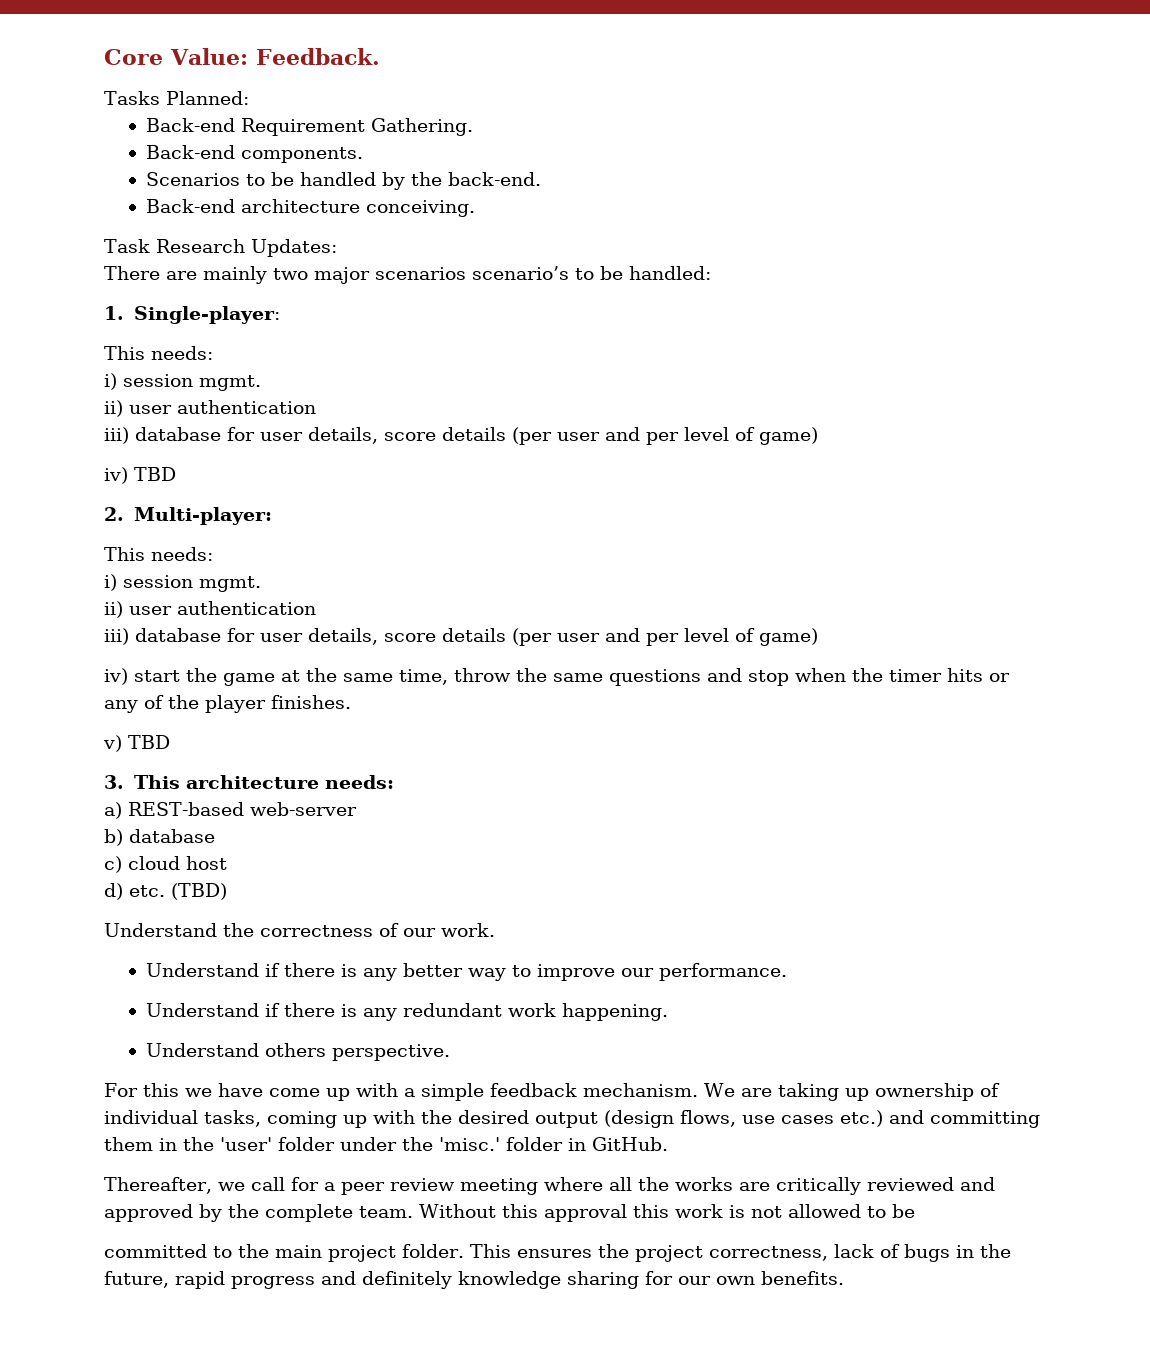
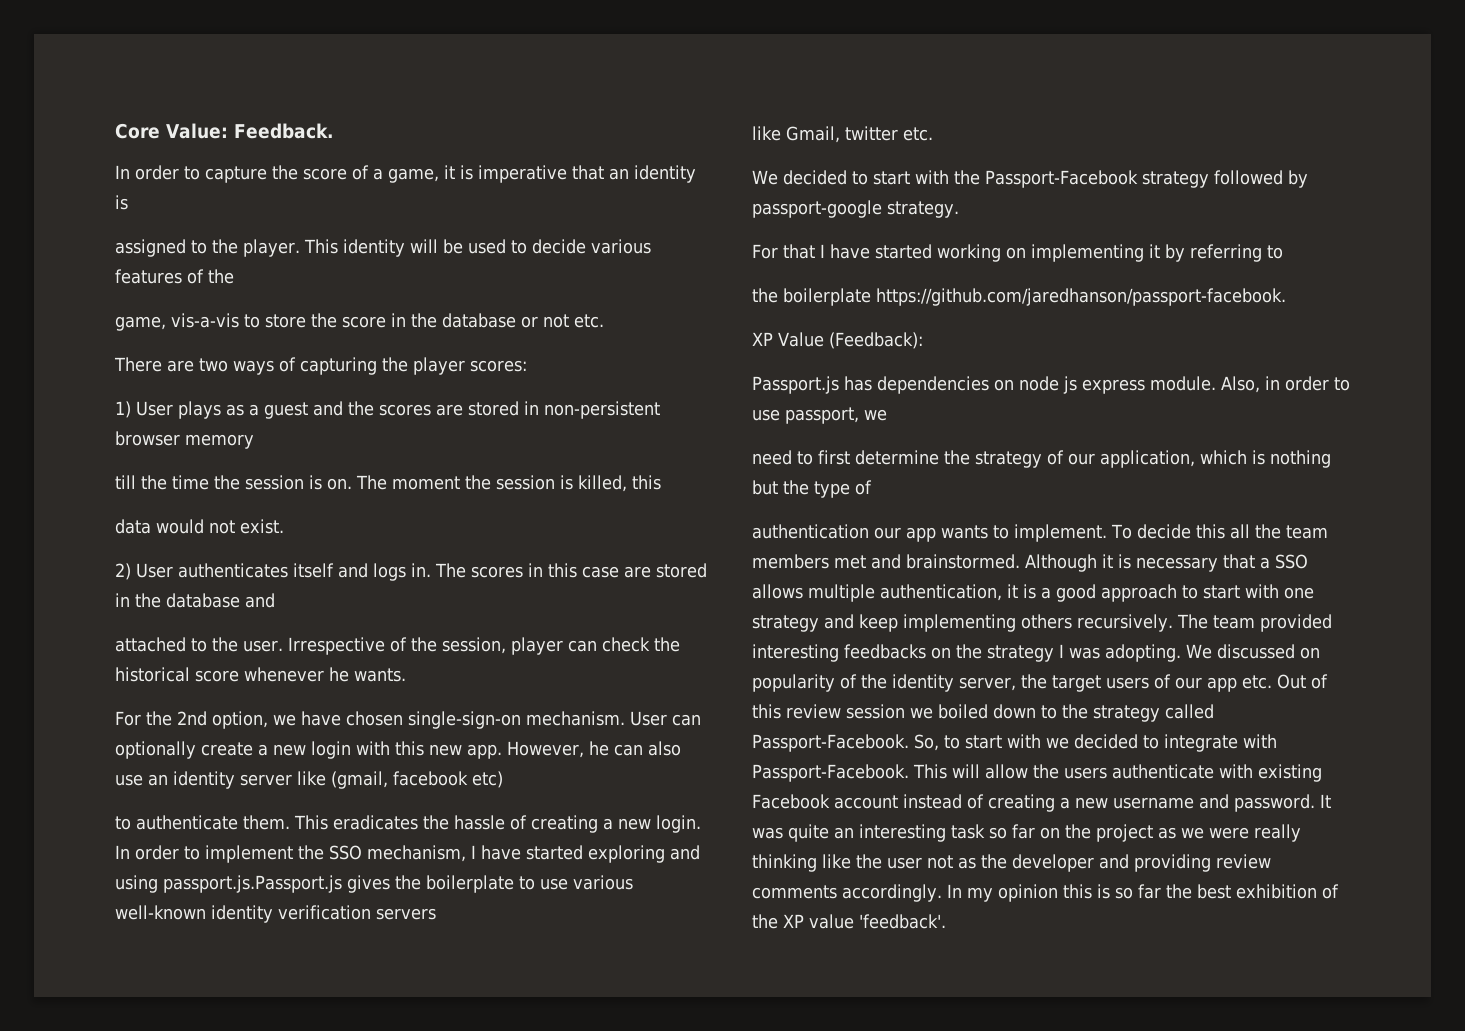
- Tasks Planned:
- Back-end Requirement Gathering.
- Back-end components.
- Scenarios to be handled by the back-end.
- Back-end architecture conceiving.
- Task Research Updates:
- There are mainly two major scenarios scenario’s to be handled:
- 1. Single-player:
- This needs:
- i) session mgmt.
- ii) user authentication
- iii) database for user details, score details (per user and per level of game)
- iv) TBD
- 2. Multi-player:
- This needs:
- i) session mgmt.
- ii) user authentication
- iii) database for user details, score details (per user and per level of game)
- iv) start the game at the same time, throw the same questions and stop when the timer hits or any of the player finishes.
- v) TBD
- 3. This architecture needs:
- a) REST-based web-server
- b) database
- c) cloud host
- d) etc. (TBD)
- Understand the correctness of our work.
- Understand if there is any better way to improve our performance.
- Understand if there is any redundant work happening.
- Understand others perspective.
- For this we have come up with a simple feedback mechanism. We are taking up ownership of individual tasks, coming up with the desired output (design flows, use cases etc.) and committing them in the 'user' folder under the 'misc.' folder in GitHub.
- Thereafter, we call for a peer review meeting where all the works are critically reviewed and approved by the complete team. Without this approval this work is not allowed to be
- committed to the main project folder. This ensures the project correctness, lack of bugs in the future, rapid progress and definitely knowledge sharing for our own benefits.
+ In order to capture the score of a game, it is imperative that an identity is
+ assigned to the player. This identity will be used to decide various features of the
+ game, vis-a-vis to store the score in the database or not etc.
+ There are two ways of capturing the player scores:
+ 1) User plays as a guest and the scores are stored in non-persistent browser memory
+ till the time the session is on. The moment the session is killed, this
+ data would not exist.
+ 2) User authenticates itself and logs in. The scores in this case are stored in the database and
+ attached to the user. Irrespective of the session, player can check the historical score whenever he wants.
+ For the 2nd option, we have chosen single-sign-on mechanism. User can optionally create a new login with this new app. However, he can also use an identity server like (gmail, facebook etc)
+ to authenticate them. This eradicates the hassle of creating a new login. In order to implement the SSO mechanism, I have started exploring and using passport.js.Passport.js gives the boilerplate to use various well-known identity verification servers
+ like Gmail, twitter etc.
+ We decided to start with the Passport-Facebook strategy followed by passport-google strategy.
+ For that I have started working on implementing it by referring to
+ the boilerplate https://github.com/jaredhanson/passport-facebook.
+ XP Value (Feedback):
+ Passport.js has dependencies on node js express module. Also, in order to use passport, we
+ need to first determine the strategy of our application, which is nothing but the type of
+ authentication our app wants to implement. To decide this all the team members met and brainstormed. Although it is necessary that a SSO allows multiple authentication, it is a good approach to start with one strategy and keep implementing others recursively. The team provided interesting feedbacks on the strategy I was adopting. We discussed on popularity of the identity server, the target users of our app etc. Out of this review session we boiled down to the strategy called Passport-Facebook. So, to start with we decided to integrate with Passport-Facebook. This will allow the users authenticate with existing Facebook account instead of creating a new username and password. It was quite an interesting task so far on the project as we were really thinking like the user not as the developer and providing review comments accordingly. In my opinion this is so far the best exhibition of the XP value 'feedback'.

